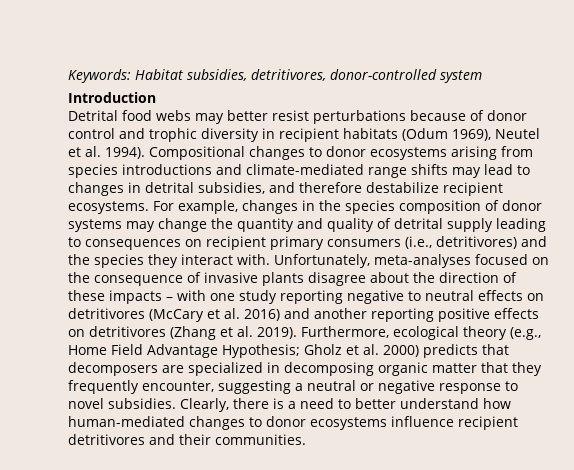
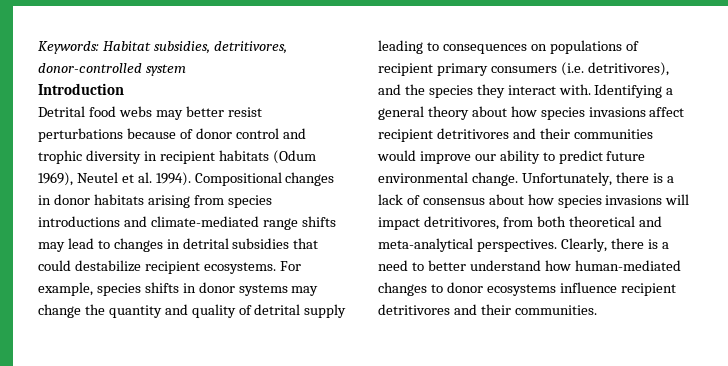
- Compositional changes to donor ecosystems arising from species introductions and climate-mediated range shifts may lead to changes in detrital subsidies, and therefore destabilize recipient ecosystems.
+ Compositional changes in donor habitats arising from species introductions and climate-mediated range shifts may lead to changes in detrital subsidies that could destabilize recipient ecosystems.
- For example, changes in the species composition of donor systems may change the quantity and quality of detrital supply leading to consequences on recipient primary consumers (i.e., detritivores) and the species they interact with.
+ For example, species shifts in donor systems may change the quantity and quality of detrital supply leading to consequences on populations of recipient primary consumers (i.e. detritivores), and the species they interact with.
- Unfortunately, meta-analyses focused on the consequence of invasive plants disagree about the direction of these impacts – with one study reporting negative to neutral effects on detritivores (McCary et al. 2016) and another reporting positive effects on detritivores (Zhang et al. 2019). Furthermore, ecological theory (e.g., Home Field Advantage Hypothesis; Gholz et al. 2000) predicts that decomposers are specialized in decomposing organic matter that they frequently encounter, suggesting a neutral or negative response to novel subsidies.
+ Identifying a general theory about how species invasions affect recipient detritivores and their communities would improve our ability to predict future environmental change. Unfortunately, there is a lack of consensus about how species invasions will impact detritivores, from both theoretical and meta-analytical perspectives.

